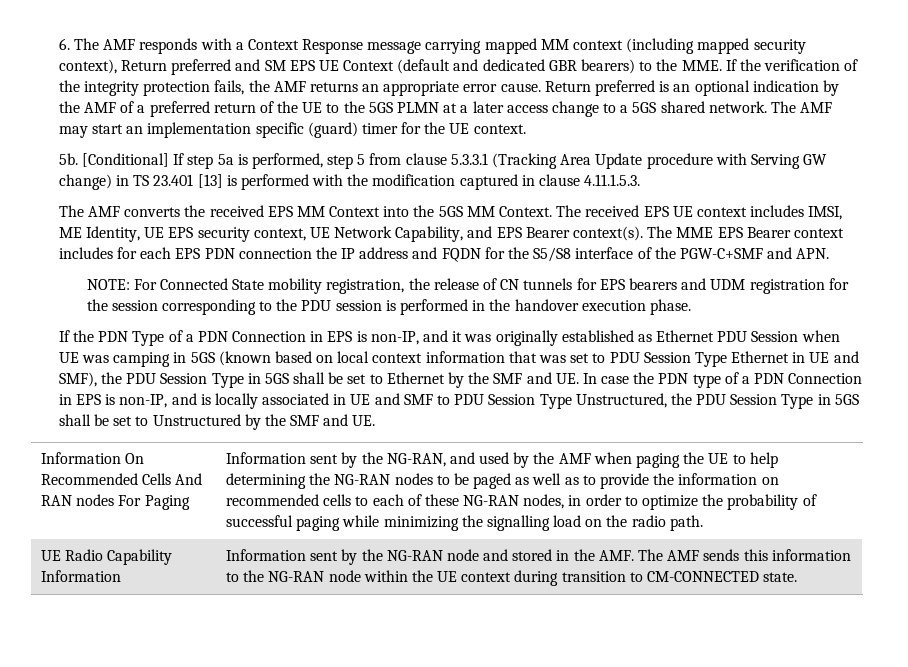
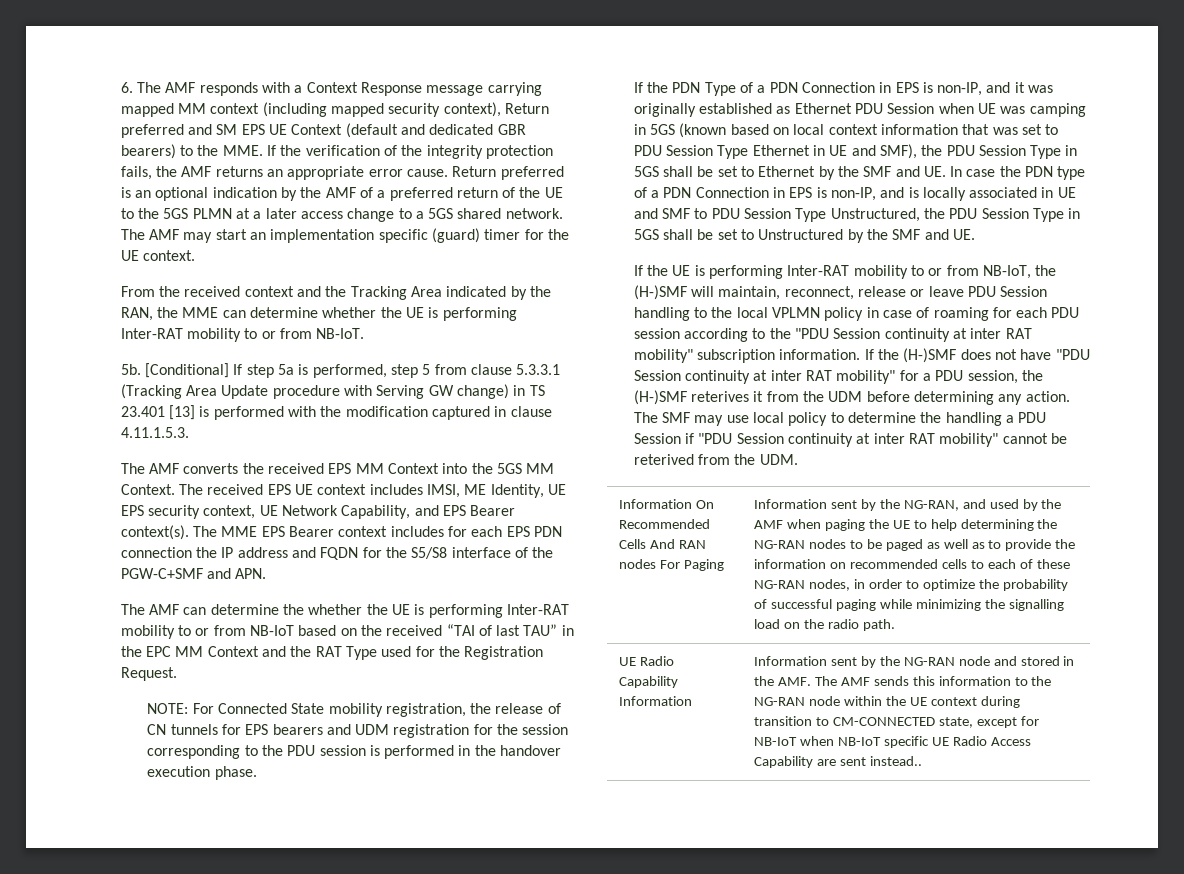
+ From the received context and the Tracking Area indicated by the RAN, the MME can determine whether the UE is performing Inter-RAT mobility to or from NB-IoT.
+ The AMF can determine the whether the UE is performing Inter-RAT mobility to or from NB-IoT based on the received “TAI of last TAU” in the EPC MM Context and the RAT Type used for the Registration Request.
+ If the UE is performing Inter-RAT mobility to or from NB-IoT, the (H-)SMF will maintain, reconnect, release or leave PDU Session handling to the local VPLMN policy in case of roaming for each PDU session according to the "PDU Session continuity at inter RAT mobility" subscription information. If the (H-)SMF does not have "PDU Session continuity at inter RAT mobility" for a PDU session, the (H-)SMF reterives it from the UDM before determining any action. The SMF may use local policy to determine the handling a PDU Session if "PDU Session continuity at inter RAT mobility" cannot be reterived from the UDM.
- Information sent by the NG-RAN node and stored in the AMF. The AMF sends this information to the NG-RAN node within the UE context during transition to CM-CONNECTED state.
+ Information sent by the NG-RAN node and stored in the AMF. The AMF sends this information to the NG-RAN node within the UE context during transition to CM-CONNECTED state, except for NB-IoT when NB-IoT specific UE Radio Access Capability are sent instead..

